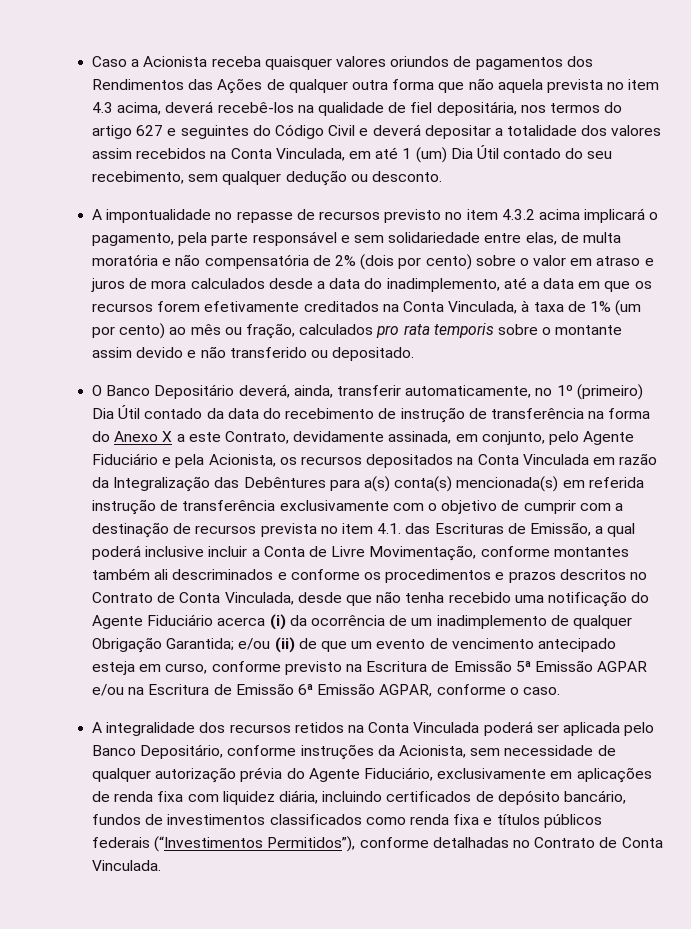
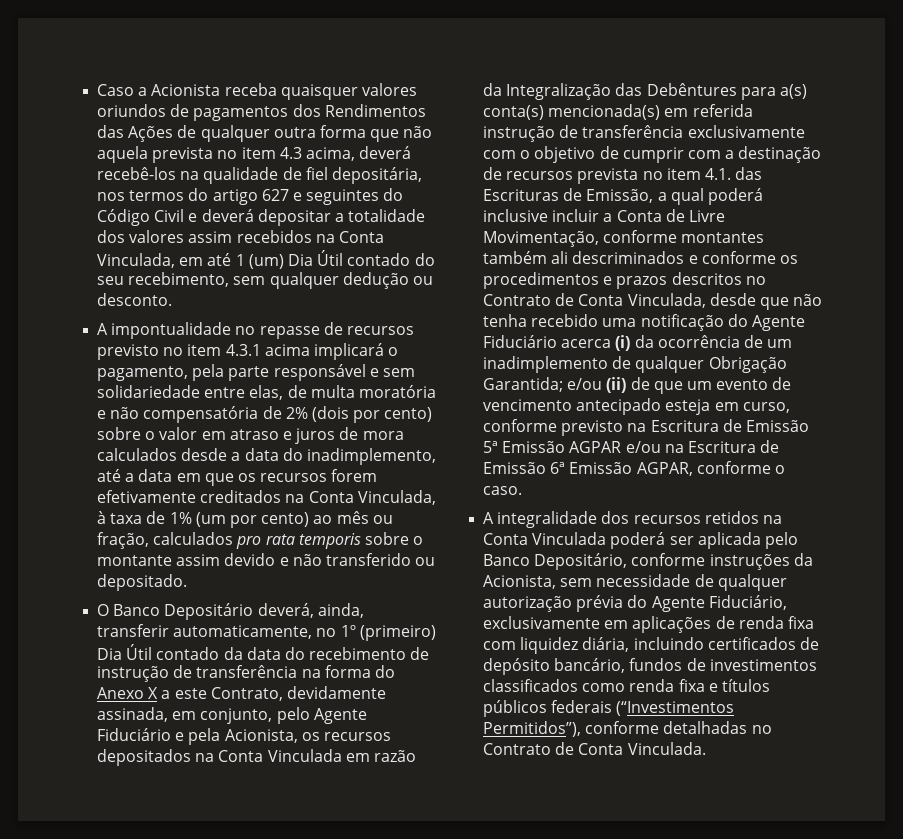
- A impontualidade no repasse de recursos previsto no item 4.3.2 acima implicará o pagamento, pela parte responsável e sem solidariedade entre elas, de multa moratória e não compensatória de 2% (dois por cento) sobre o valor em atraso e juros de mora calculados desde a data do inadimplemento, até a data em que os recursos forem efetivamente creditados na Conta Vinculada, à taxa de 1% (um por cento) ao mês ou fração, calculados pro rata temporis sobre o montante assim devido e não transferido ou depositado.
+ A impontualidade no repasse de recursos previsto no item 4.3.1 acima implicará o pagamento, pela parte responsável e sem solidariedade entre elas, de multa moratória e não compensatória de 2% (dois por cento) sobre o valor em atraso e juros de mora calculados desde a data do inadimplemento, até a data em que os recursos forem efetivamente creditados na Conta Vinculada, à taxa de 1% (um por cento) ao mês ou fração, calculados pro rata temporis sobre o montante assim devido e não transferido ou depositado.

